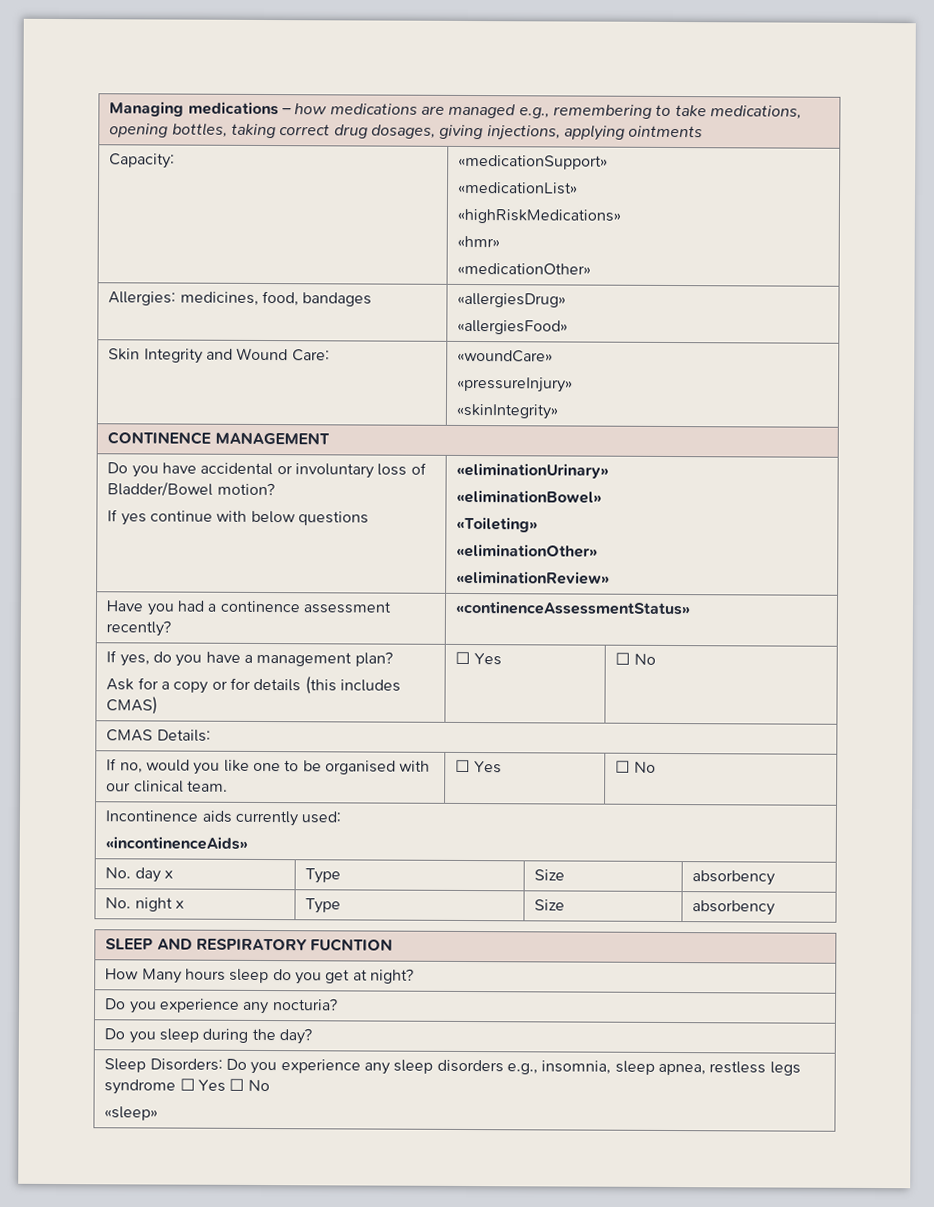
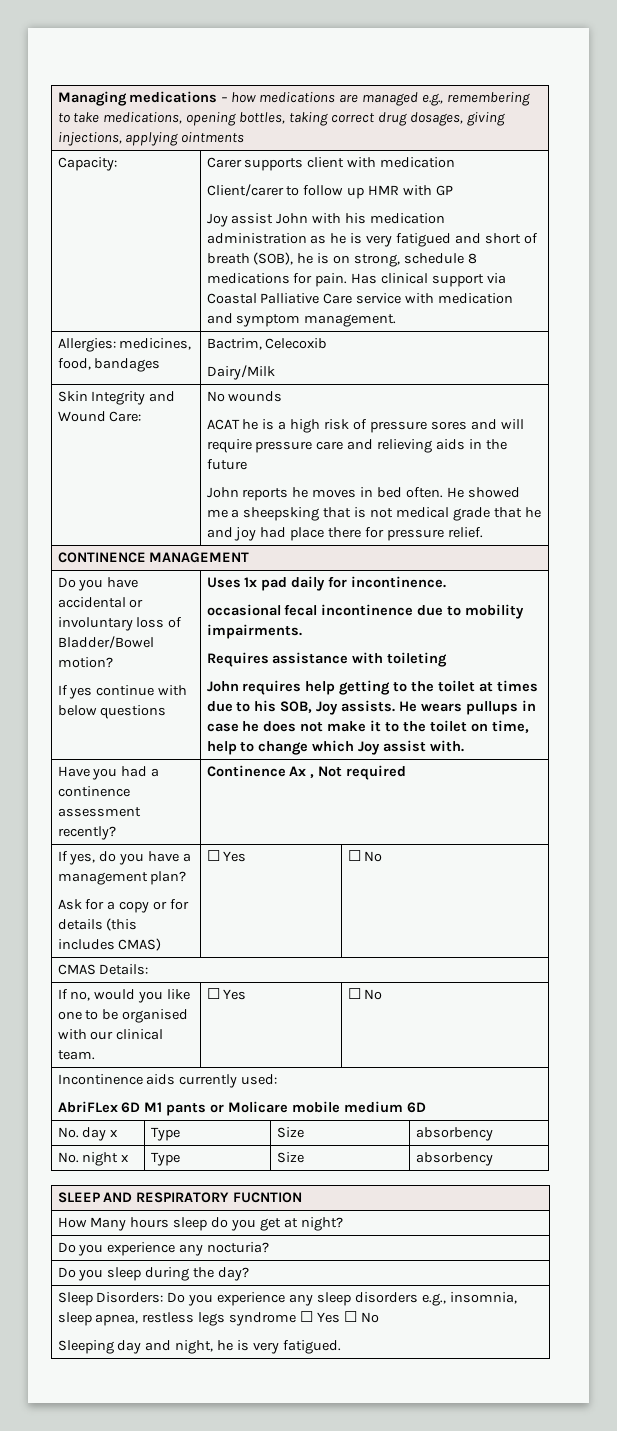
- «medicationSupport»
- «medicationList»
- «highRiskMedications»
- «hmr»
- «medicationOther»
+ Carer supports client with medication
+ Client/carer to follow up HMR with GP
+ Joy assist John with his medication administration as he is very fatigued and short of breath (SOB), he is on strong, schedule 8 medications for pain. Has clinical support via Coastal Palliative Care service with medication and symptom management.
- Allergies: medicines, food, bandages | «allergiesDrug»
- «allergiesFood»
+ Allergies: medicines, food, bandages | Bactrim, Celecoxib
+ Dairy/Milk
- «woundCare»
- «pressureInjury»
- «skinIntegrity»
+ No wounds
+ ACAT he is a high risk of pressure sores and will require pressure care and relieving aids in the future
+ John reports he moves in bed often. He showed me a sheepsking that is not medical grade that he and joy had place there for pressure relief.
- «eliminationUrinary»
- «eliminationBowel»
- «Toileting»
- «eliminationOther»
- «eliminationReview»
+ Uses 1x pad daily for incontinence.
+ occasional fecal incontinence due to mobility impairments.
+ Requires assistance with toileting
+ John requires help getting to the toilet at times due to his SOB, Joy assists. He wears pullups in case he does not make it to the toilet on time, help to change which Joy assist with.
- Have you had a continence assessment recently? | «continenceAssessmentStatus»
+ Have you had a continence assessment recently? | Continence Ax , Not required
  Incontinence aids currently used:
- «incontinenceAids»
+ AbriFLex 6D M1 pants or Molicare mobile medium 6D
  Sleep Disorders: Do you experience any sleep disorders e.g., insomnia, sleep apnea, restless legs syndrome ☐ Yes ☐ No
- «sleep»
+ Sleeping day and night, he is very fatigued.

